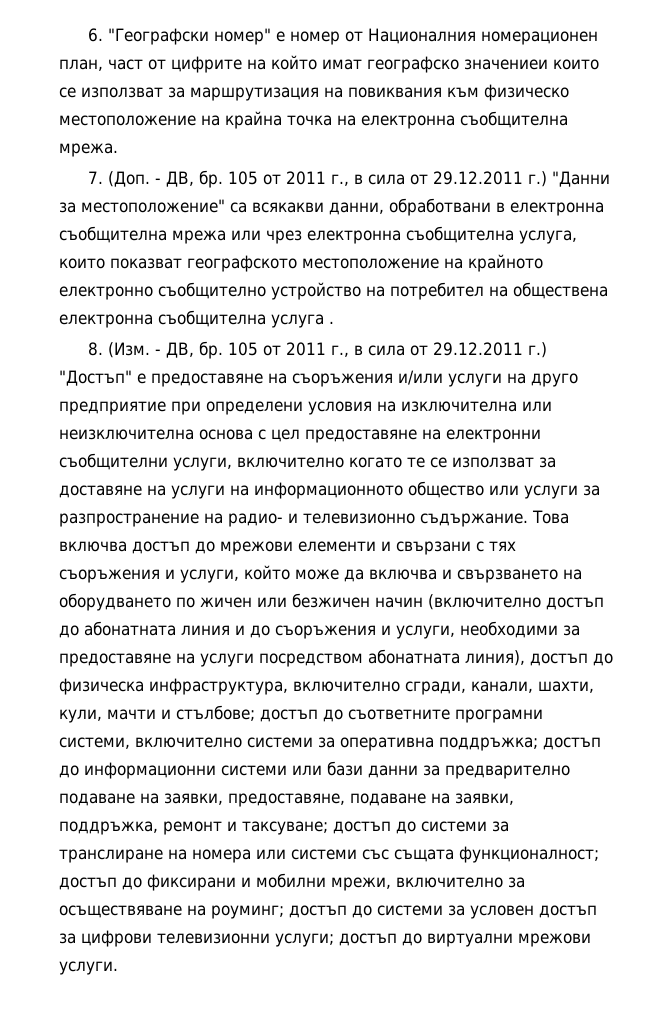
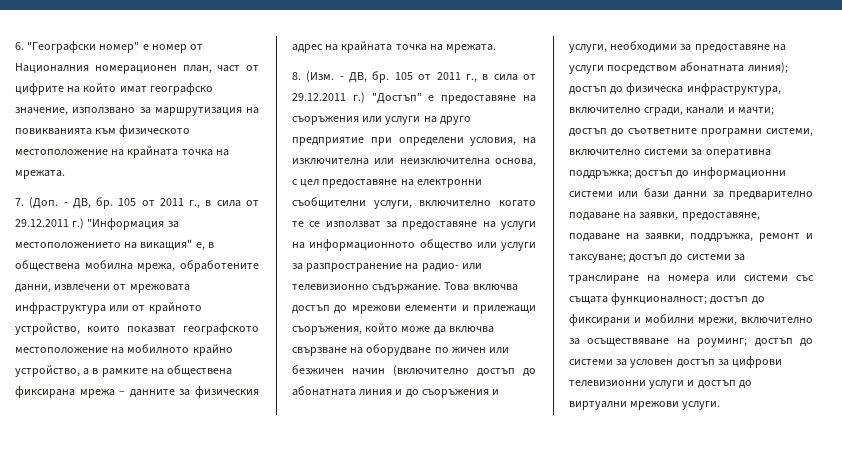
- 6. "Географски номер" е номер от Националния номерационен план, част от цифрите на който имат географско значениеи които се използват за маршрутизация на повиквания към физическо местоположение на крайна точка на електронна съобщителна мрежа.
+ 6. "Географски номер" е номер от Националния номерационен план, част от цифрите на който имат географско значение, използвано за маршрутизация на повикванията към физическото местоположение на крайната точка на мрежата.
- 105 от 2011 г., в сила от 29.12.2011 г.) "Данни за местоположение" са всякакви данни, обработвани в електронна съобщителна мрежа или чрез електронна съобщителна услуга, които показват географското местоположение на крайното електронно съобщително устройство на потребител на обществена електронна съобщителна услуга .
+ 105 от 2011 г., в сила от 29.12.2011 г.) "Информация за местоположението на викащия" е, в обществена мобилна мрежа, обработените данни, извлечени от мрежовата инфраструктура или от крайното устройство, които показват географското местоположение на мобилното крайно устройство, а в рамките на обществена фиксирана мрежа – данните за физическия адрес на крайната точка на мрежата.
- 105 от 2011 г., в сила от 29.12.2011 г.) "Достъп" е предоставяне на съоръжения и/или услуги на друго предприятие при определени условия на изключителна или неизключителна основа с цел предоставяне на електронни съобщителни услуги, включително когато те се използват за доставяне на услуги на информационното общество или услуги за разпространение на радио- и телевизионно съдържание.
+ 105 от 2011 г., в сила от 29.12.2011 г.) "Достъп" е предоставяне на съоръжения или услуги на друго предприятие при определени условия, на изключителна или неизключителна основа, с цел предоставяне на електронни съобщителни услуги, включително когато те се използват за предоставяне на услуги на информационното общество или услуги за разпространение на радио- или телевизионно съдържание.
- Това включва достъп до мрежови елементи и свързани с тях съоръжения и услуги, който може да включва и свързването на оборудването по жичен или безжичен начин (включително достъп до абонатната линия и до съоръжения и услуги, необходими за предоставяне на услуги посредством абонатната линия), достъп до физическа инфраструктура, включително сгради, канали, шахти, кули, мачти и стълбове;
+ Това включва достъп до мрежови елементи и прилежащи съоръжения, който може да включва свързване на оборудване по жичен или безжичен начин (включително достъп до абонатната линия и до съоръжения и услуги, необходими за предоставяне на услуги посредством абонатната линия); достъп до физическа инфраструктура, включително сгради, канали и мачти;
- достъп до системи за условен достъп за цифрови телевизионни услуги; достъп до виртуални мрежови услуги.
+ достъп до системи за условен достъп за цифрови телевизионни услуги и достъп до виртуални мрежови услуги.

